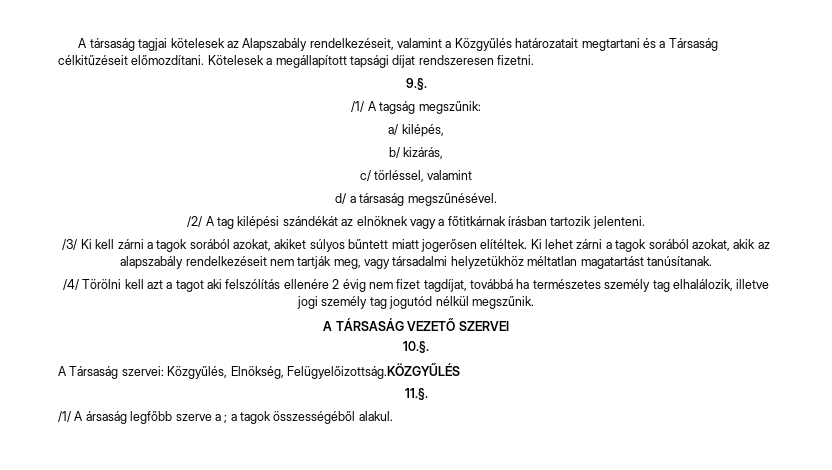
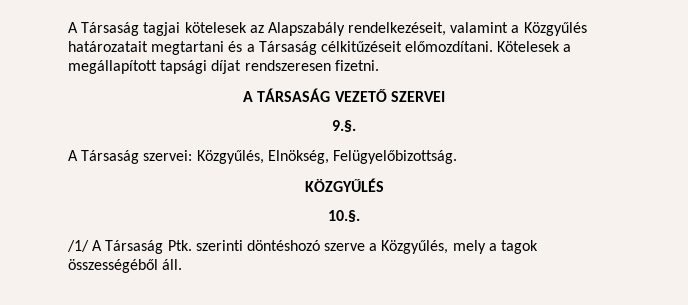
- A társaság tagjai kötelesek az Alapszabály rendelkezéseit, valamint a Közgyűlés határozatait megtartani és a Társaság célkitűzéseit előmozdítani.
+ A Társaság tagjai kötelesek az Alapszabály rendelkezéseit, valamint a Közgyűlés határozatait megtartani és a Társaság célkitűzéseit előmozdítani.
- 9.§.
- /1/ A tagság megszűnik:
- a/ kilépés,
- b/ kizárás,
- c/ törléssel, valamint
- d/ a társaság megszűnésével.
- /2/ A tag kilépési szándékát az elnöknek vagy a főtitkárnak írásban tartozik jelenteni.
- /3/ Ki kell zárni a tagok sorából azokat, akiket súlyos bűntett miatt jogerősen elítéltek. Ki lehet zárni a tagok sorából azokat, akik az alapszabály rendelkezéseit nem tartják meg, vagy társadalmi helyzetükhöz méltatlan magatartást tanúsítanak.
- /4/ Törölni kell azt a tagot aki felszólítás ellenére 2 évig nem fizet tagdíjat, továbbá ha természetes személy tag elhalálozik, illetve jogi személy tag jogutód nélkül megszűnik.
- 10.§.
+ 9.§.
- A Társaság szervei: Közgyűlés, Elnökség, Felügyelőizottság.KÖZGYŰLÉS
- 11.§.
- /1/ A ársaság legfőbb szerve a ; a tagok összességéből alakul.
+ A Társaság szervei: Közgyűlés, Elnökség, Felügyelőbizottság.
+ KÖZGYŰLÉS
+ 10.§.
+ /1/ A Társaság Ptk. szerinti döntéshozó szerve a Közgyűlés, mely a tagok összességéből áll.

